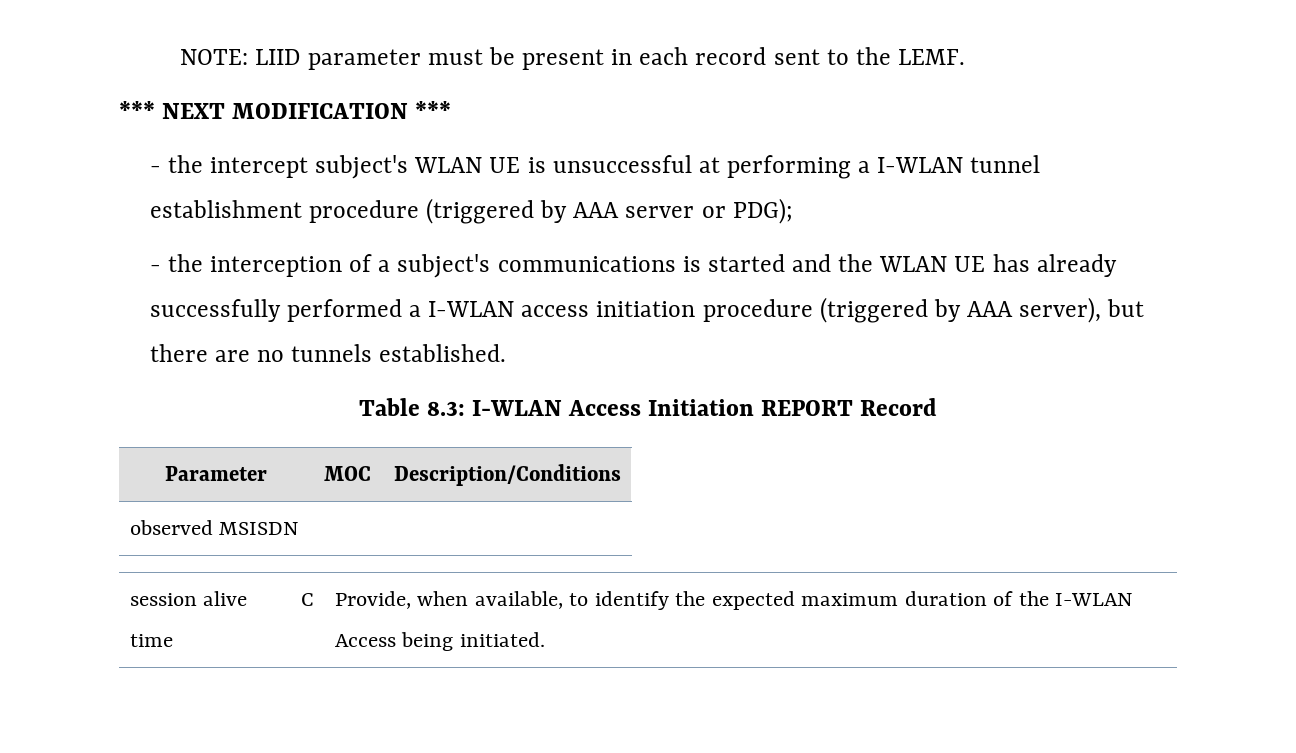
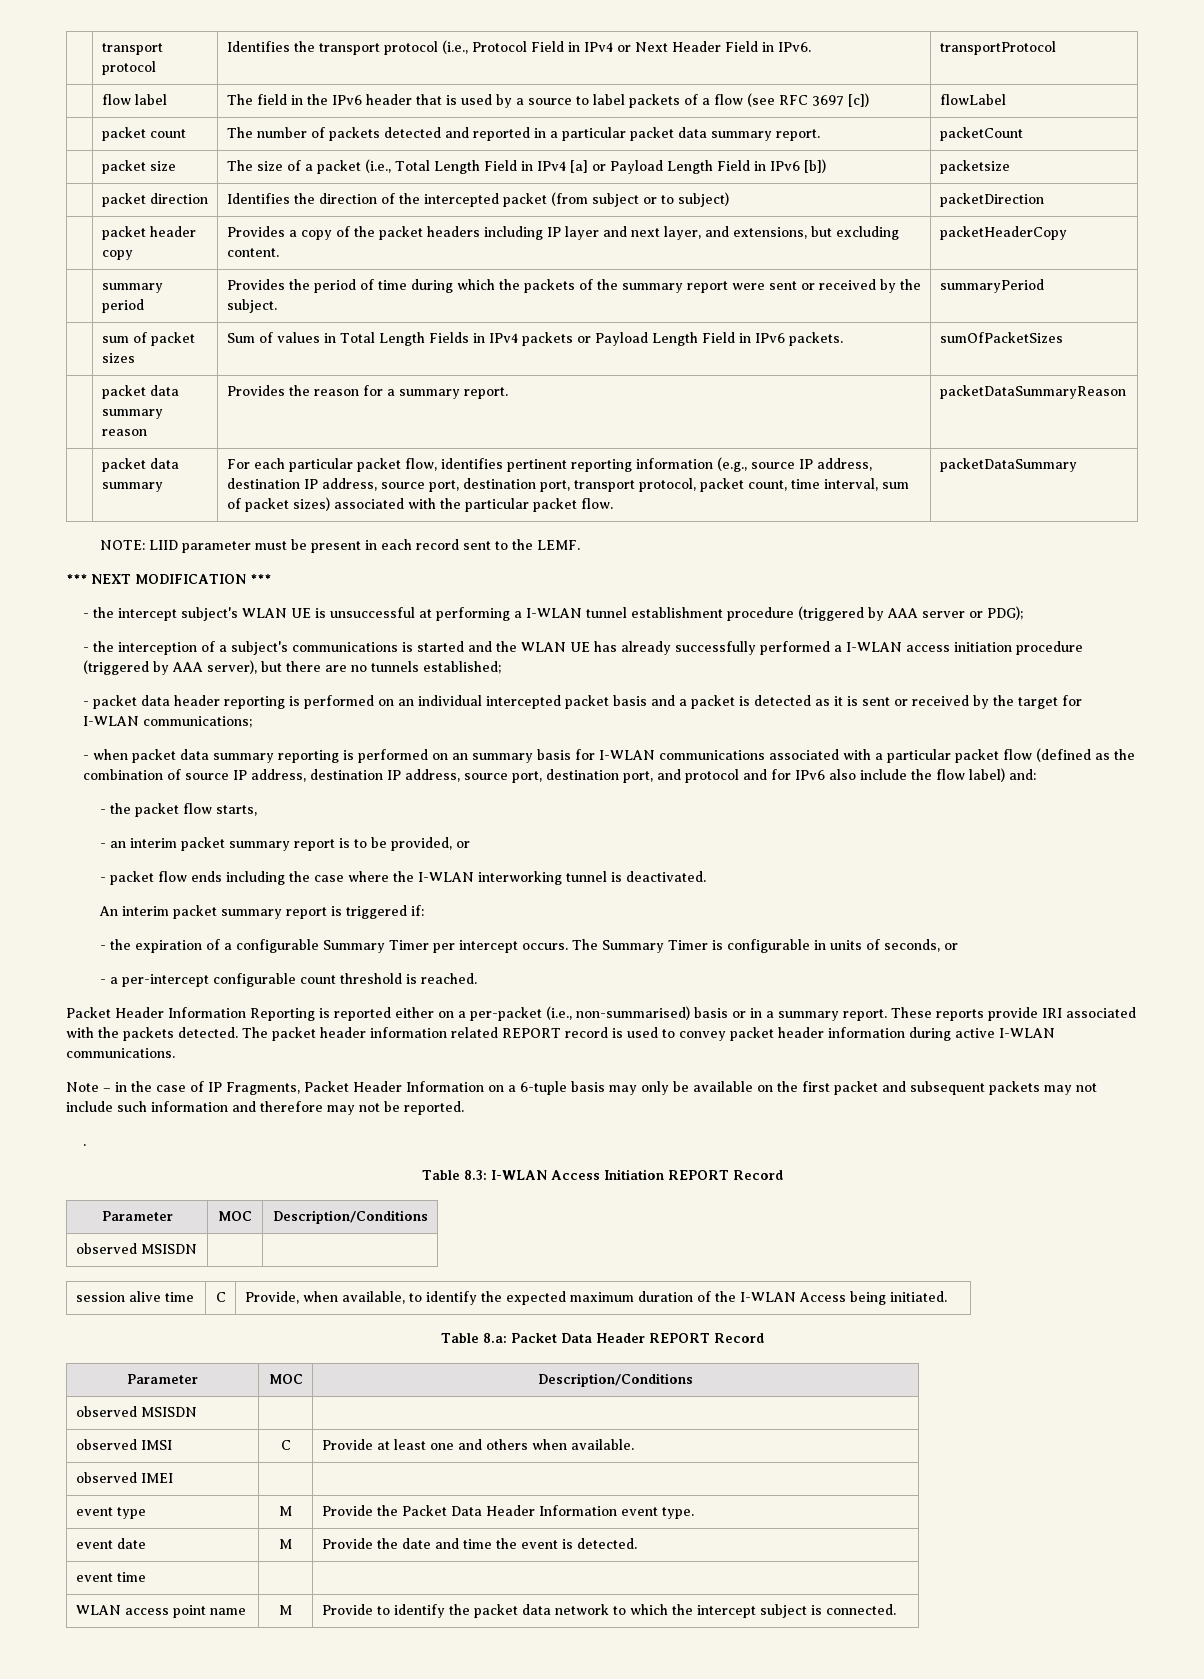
+ | transport protocol | Identifies the transport protocol (i.e., Protocol Field in IPv4 or Next Header Field in IPv6. | transportProtocol
+ | flow label | The field in the IPv6 header that is used by a source to label packets of a flow (see RFC 3697 [c]) | flowLabel
+ | packet count | The number of packets detected and reported in a particular packet data summary report. | packetCount
+ | packet size | The size of a packet (i.e., Total Length Field in IPv4 [a] or Payload Length Field in IPv6 [b]) | packetsize
+ | packet direction | Identifies the direction of the intercepted packet (from subject or to subject) | packetDirection
+ | packet header copy | Provides a copy of the packet headers including IP layer and next layer, and extensions, but excluding content. | packetHeaderCopy
+ | summary period | Provides the period of time during which the packets of the summary report were sent or received by the subject. | summaryPeriod
+ | sum of packet sizes | Sum of values in Total Length Fields in IPv4 packets or Payload Length Field in IPv6 packets. | sumOfPacketSizes
+ | packet data summary reason | Provides the reason for a summary report. | packetDataSummaryReason
+ | packet data summary | For each particular packet flow, identifies pertinent reporting information (e.g., source IP address, destination IP address, source port, destination port, transport protocol, packet count, time interval, sum of packet sizes) associated with the particular packet flow. | packetDataSummary
- - the interception of a subject's communications is started and the WLAN UE has already successfully performed a I-WLAN access initiation procedure (triggered by AAA server), but there are no tunnels established.
+ - the interception of a subject's communications is started and the WLAN UE has already successfully performed a I-WLAN access initiation procedure (triggered by AAA server), but there are no tunnels established;
+ - packet data header reporting is performed on an individual intercepted packet basis and a packet is detected as it is sent or received by the target for I-WLAN communications;
+ - when packet data summary reporting is performed on an summary basis for I-WLAN communications associated with a particular packet flow (defined as the combination of source IP address, destination IP address, source port, destination port, and protocol and for IPv6 also include the flow label) and:
+ - the packet flow starts,
+ - an interim packet summary report is to be provided, or
+ - packet flow ends including the case where the I-WLAN interworking tunnel is deactivated.
+ An interim packet summary report is triggered if:
+ - the expiration of a configurable Summary Timer per intercept occurs. The Summary Timer is configurable in units of seconds, or
+ - a per-intercept configurable count threshold is reached.
+ Packet Header Information Reporting is reported either on a per-packet (i.e., non-summarised) basis or in a summary report. These reports provide IRI associated with the packets detected. The packet header information related REPORT record is used to convey packet header information during active I-WLAN communications.
+ Note – in the case of IP Fragments, Packet Header Information on a 6-tuple basis may only be available on the first packet and subsequent packets may not include such information and therefore may not be reported.
+ .
+ Table 8.a: Packet Data Header REPORT Record
+ Parameter | MOC | Description/Conditions
+ observed MSISDN | |
+ observed IMSI | C | Provide at least one and others when available.
+ observed IMEI | |
+ event type | M | Provide the Packet Data Header Information event type.
+ event date | M | Provide the date and time the event is detected.
+ event time | |
+ WLAN access point name | M | Provide to identify the packet data network to which the intercept subject is connected.

